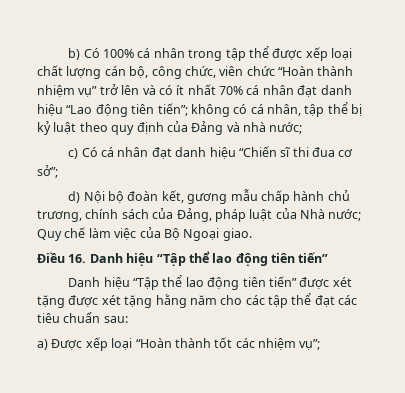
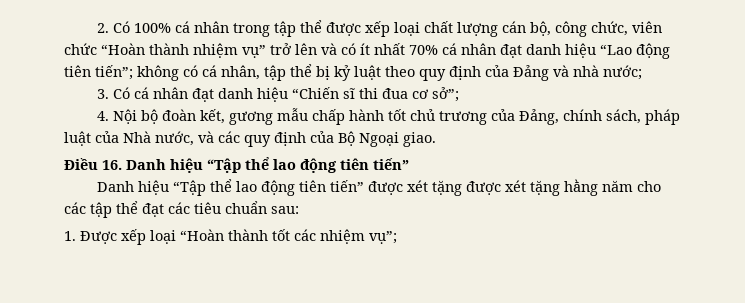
- b) Có 100% cá nhân trong tập thể được xếp loại chất lượng cán bộ, công chức, viên chức “Hoàn thành nhiệm vụ” trở lên và có ít nhất 70% cá nhân đạt danh hiệu “Lao động tiên tiến”; không có cá nhân, tập thể bị kỷ luật theo quy định của Đảng và nhà nước;
+ 2. Có 100% cá nhân trong tập thể được xếp loại chất lượng cán bộ, công chức, viên chức “Hoàn thành nhiệm vụ” trở lên và có ít nhất 70% cá nhân đạt danh hiệu “Lao động tiên tiến”; không có cá nhân, tập thể bị kỷ luật theo quy định của Đảng và nhà nước;
- c) Có cá nhân đạt danh hiệu “Chiến sĩ thi đua cơ sở”;
+ 3. Có cá nhân đạt danh hiệu “Chiến sĩ thi đua cơ sở”;
- d) Nội bộ đoàn kết, gương mẫu chấp hành chủ trương, chính sách của Đảng, pháp luật của Nhà nước; Quy chế làm việc của Bộ Ngoại giao.
+ 4. Nội bộ đoàn kết, gương mẫu chấp hành tốt chủ trương của Đảng, chính sách, pháp luật của Nhà nước, và các quy định của Bộ Ngoại giao.
- a) Được xếp loại “Hoàn thành tốt các nhiệm vụ”;
+ 1. Được xếp loại “Hoàn thành tốt các nhiệm vụ”;

